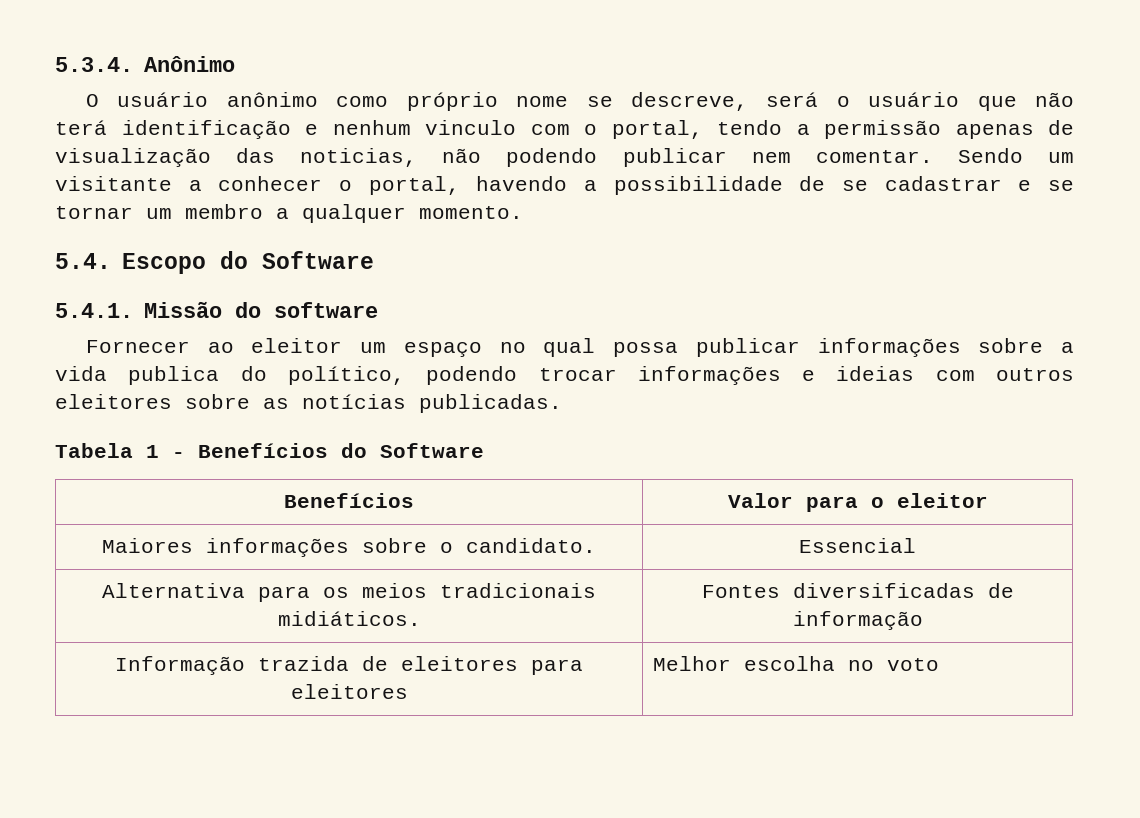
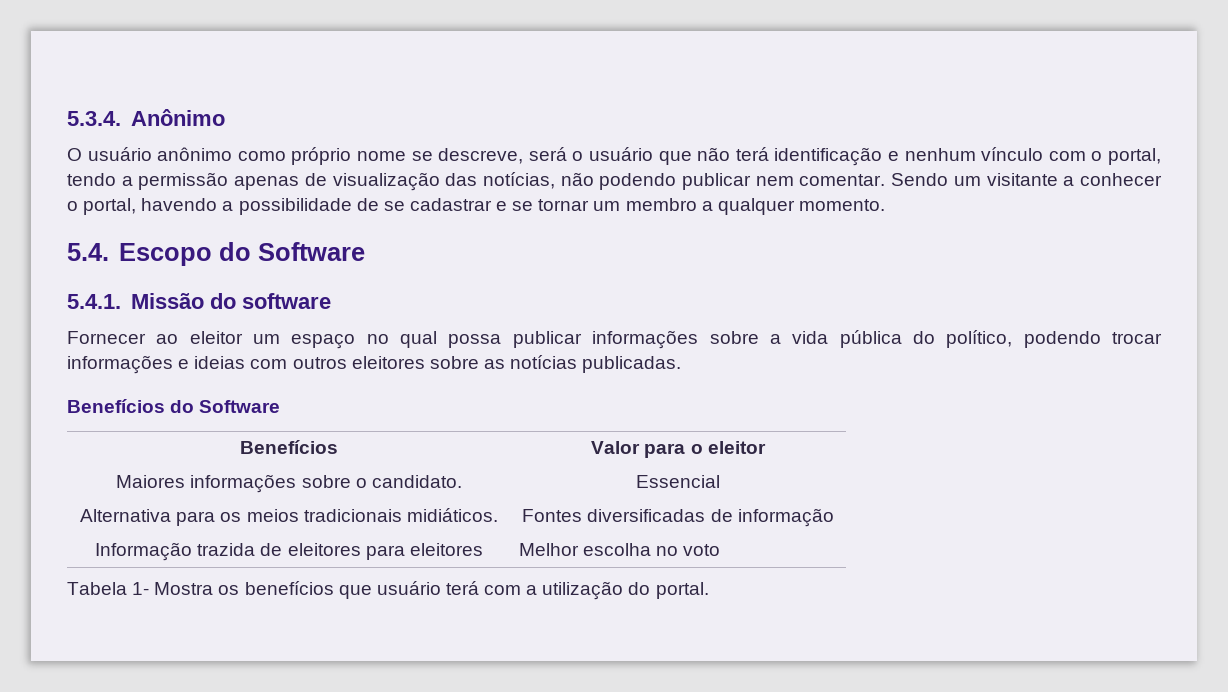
- O usuário anônimo como próprio nome se descreve, será o usuário que não terá identificação e nenhum vinculo com o portal, tendo a permissão apenas de visualização das noticias, não podendo publicar nem comentar.
+ O usuário anônimo como próprio nome se descreve, será o usuário que não terá identificação e nenhum vínculo com o portal, tendo a permissão apenas de visualização das notícias, não podendo publicar nem comentar.
- Fornecer ao eleitor um espaço no qual possa publicar informações sobre a vida publica do político, podendo trocar informações e ideias com outros eleitores sobre as notícias publicadas.
+ Fornecer ao eleitor um espaço no qual possa publicar informações sobre a vida pública do político, podendo trocar informações e ideias com outros eleitores sobre as notícias publicadas.
- Tabela 1 - Benefícios do Software
+ Benefícios do Software
+ Tabela 1- Mostra os benefícios que usuário terá com a utilização do portal.

